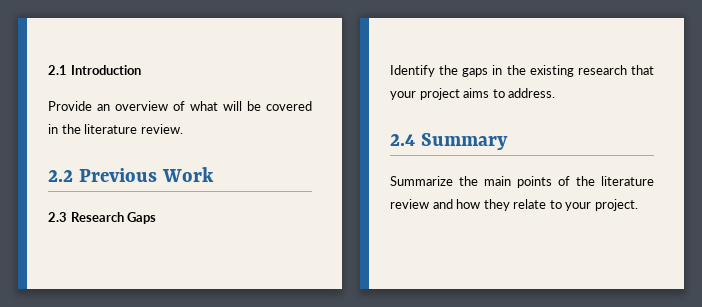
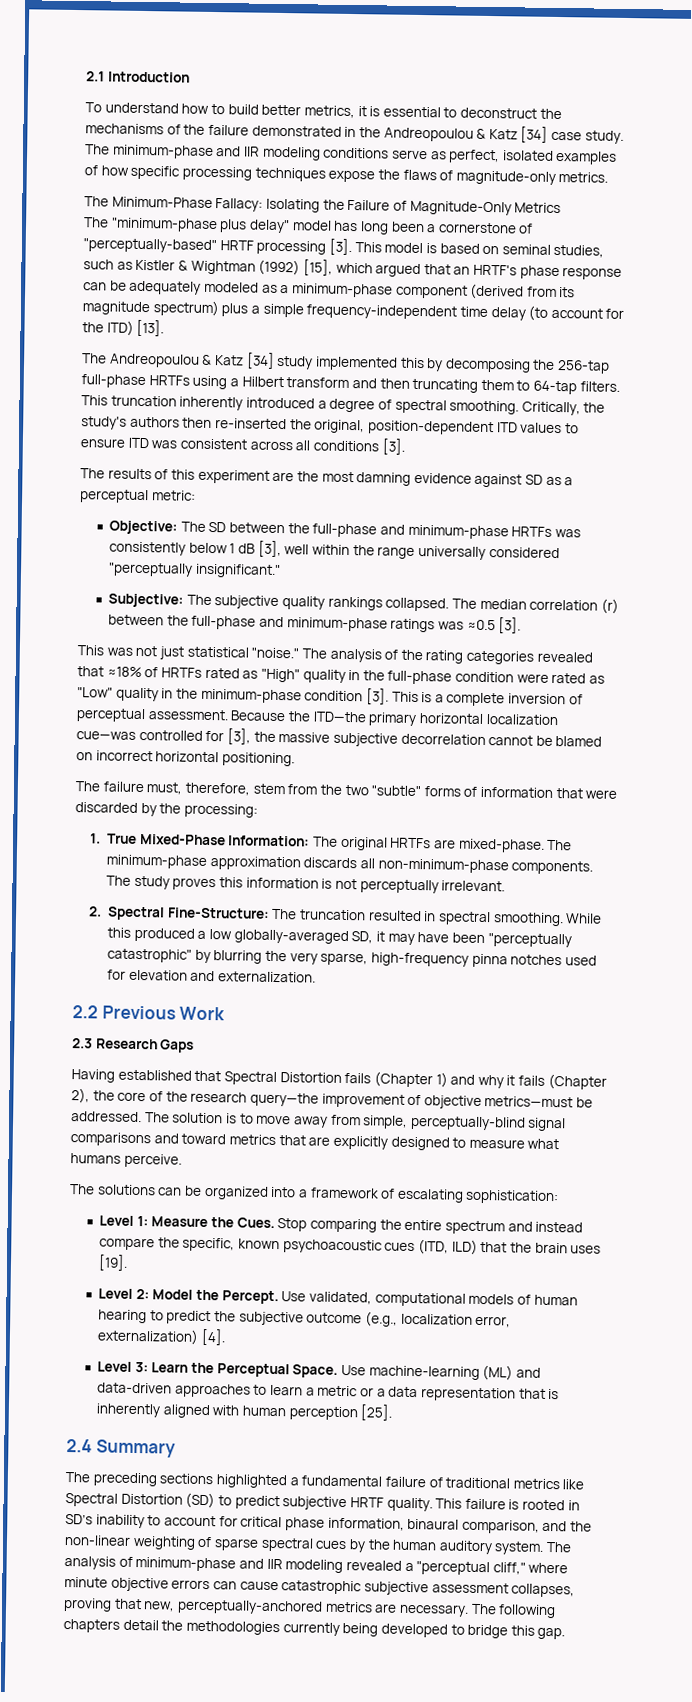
- Provide an overview of what will be covered in the literature review.
+ To understand how to build better metrics, it is essential to deconstruct the mechanisms of the failure demonstrated in the Andreopoulou & Katz [34] case study. The minimum-phase and IIR modeling conditions serve as perfect, isolated examples of how specific processing techniques expose the flaws of magnitude-only metrics.
+ The Minimum-Phase Fallacy: Isolating the Failure of Magnitude-Only Metrics
+ The "minimum-phase plus delay" model has long been a cornerstone of "perceptually-based" HRTF processing [3]. This model is based on seminal studies, such as Kistler & Wightman (1992) [15], which argued that an HRTF's phase response can be adequately modeled as a minimum-phase component (derived from its magnitude spectrum) plus a simple frequency-independent time delay (to account for the ITD) [13].
+ The Andreopoulou & Katz [34] study implemented this by decomposing the 256-tap full-phase HRTFs using a Hilbert transform and then truncating them to 64-tap filters. This truncation inherently introduced a degree of spectral smoothing. Critically, the study's authors then re-inserted the original, position-dependent ITD values to ensure ITD was consistent across all conditions [3].
+ The results of this experiment are the most damning evidence against SD as a perceptual metric:
+ Objective: The SD between the full-phase and minimum-phase HRTFs was consistently below 1 dB [3], well within the range universally considered "perceptually insignificant."
+ Subjective: The subjective quality rankings collapsed. The median correlation (r) between the full-phase and minimum-phase ratings was ≈0.5 [3].
+ This was not just statistical "noise." The analysis of the rating categories revealed that ≈18% of HRTFs rated as "High" quality in the full-phase condition were rated as "Low" quality in the minimum-phase condition [3]. This is a complete inversion of perceptual assessment. Because the ITD—the primary horizontal localization cue—was controlled for [3], the massive subjective decorrelation cannot be blamed on incorrect horizontal positioning.
+ The failure must, therefore, stem from the two "subtle" forms of information that were discarded by the processing:
+ 1. True Mixed-Phase Information: The original HRTFs are mixed-phase. The minimum-phase approximation discards all non-minimum-phase components. The study proves this information is not perceptually irrelevant.
+ 2. Spectral Fine-Structure: The truncation resulted in spectral smoothing. While this produced a low globally-averaged SD, it may have been "perceptually catastrophic" by blurring the very sparse, high-frequency pinna notches used for elevation and externalization.
- Identify the gaps in the existing research that your project aims to address.
+ Having established that Spectral Distortion fails (Chapter 1) and why it fails (Chapter 2), the core of the research query—the improvement of objective metrics—must be addressed. The solution is to move away from simple, perceptually-blind signal comparisons and toward metrics that are explicitly designed to measure what humans perceive.
+ The solutions can be organized into a framework of escalating sophistication:
+ Level 1: Measure the Cues. Stop comparing the entire spectrum and instead compare the specific, known psychoacoustic cues (ITD, ILD) that the brain uses [19].
+ Level 2: Model the Percept. Use validated, computational models of human hearing to predict the subjective outcome (e.g., localization error, externalization) [4].
+ Level 3: Learn the Perceptual Space. Use machine-learning (ML) and data-driven approaches to learn a metric or a data representation that is inherently aligned with human perception [25].
  2.4 Summary
- Summarize the main points of the literature review and how they relate to your project.
+ The preceding sections highlighted a fundamental failure of traditional metrics like Spectral Distortion (SD) to predict subjective HRTF quality. This failure is rooted in SD’s inability to account for critical phase information, binaural comparison, and the non-linear weighting of sparse spectral cues by the human auditory system. The analysis of minimum-phase and IIR modeling revealed a "perceptual cliff," where minute objective errors can cause catastrophic subjective assessment collapses, proving that new, perceptually-anchored metrics are necessary. The following chapters detail the methodologies currently being developed to bridge this gap.

